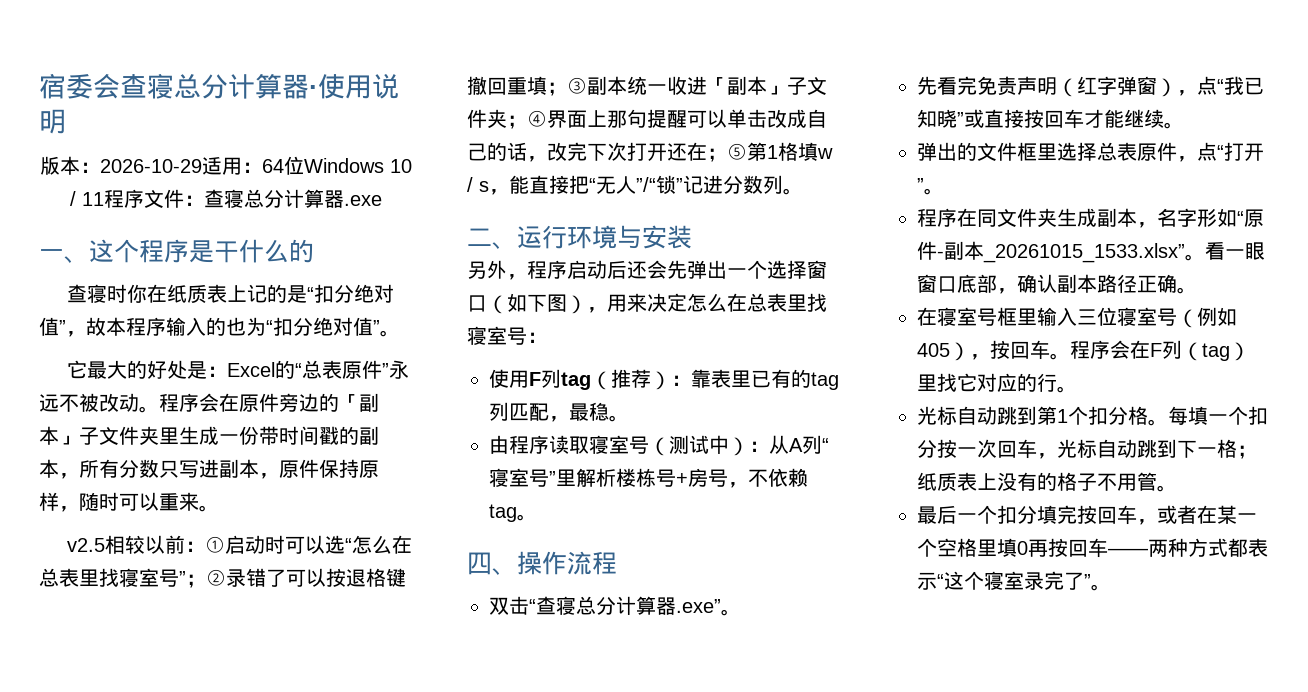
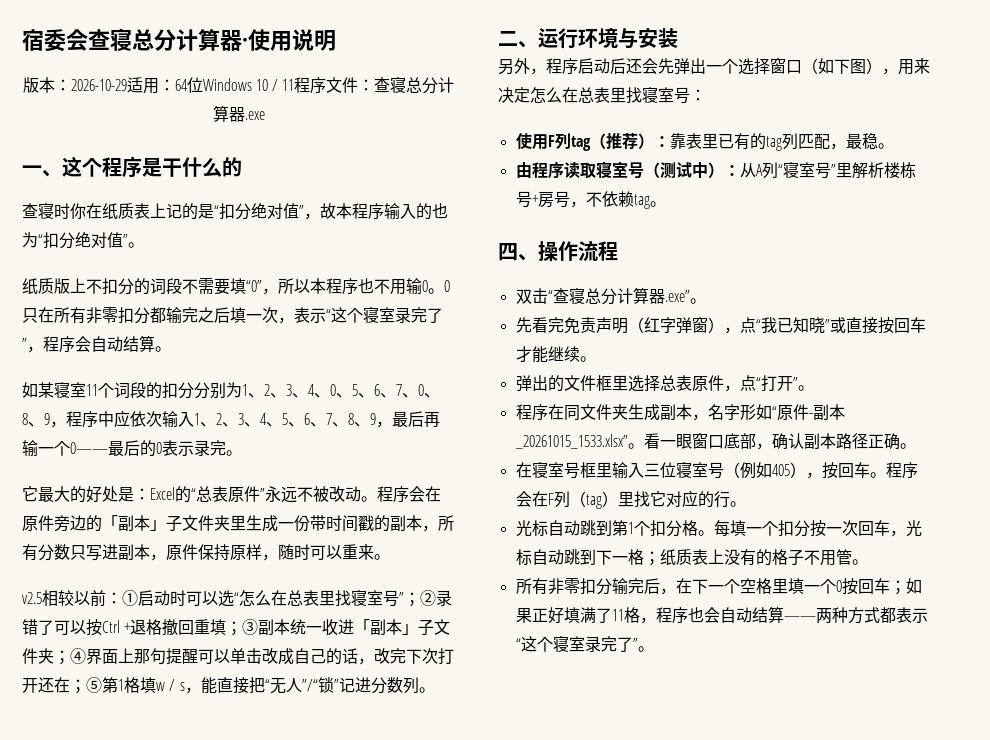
+ 纸质版上不扣分的词段不需要填“0”，所以本程序也不用输0。0只在所有非零扣分都输完之后填一次，表示“这个寝室录完了”，程序会自动结算。
+ 如某寝室11个词段的扣分分别为1、2、3、4、0、5、6、7、0、8、9，程序中应依次输入1、2、3、4、5、6、7、8、9，最后再输一个0——最后的0表示录完。
- ②录错了可以按退格键撤回重填；
+ ②录错了可以按Ctrl +退格撤回重填；
- 最后一个扣分填完按回车，或者在某一个空格里填0再按回车——两种方式都表示“这个寝室录完了”。
+ 所有非零扣分输完后，在下一个空格里填一个0按回车；如果正好填满了11格，程序也会自动结算——两种方式都表示“这个寝室录完了”。

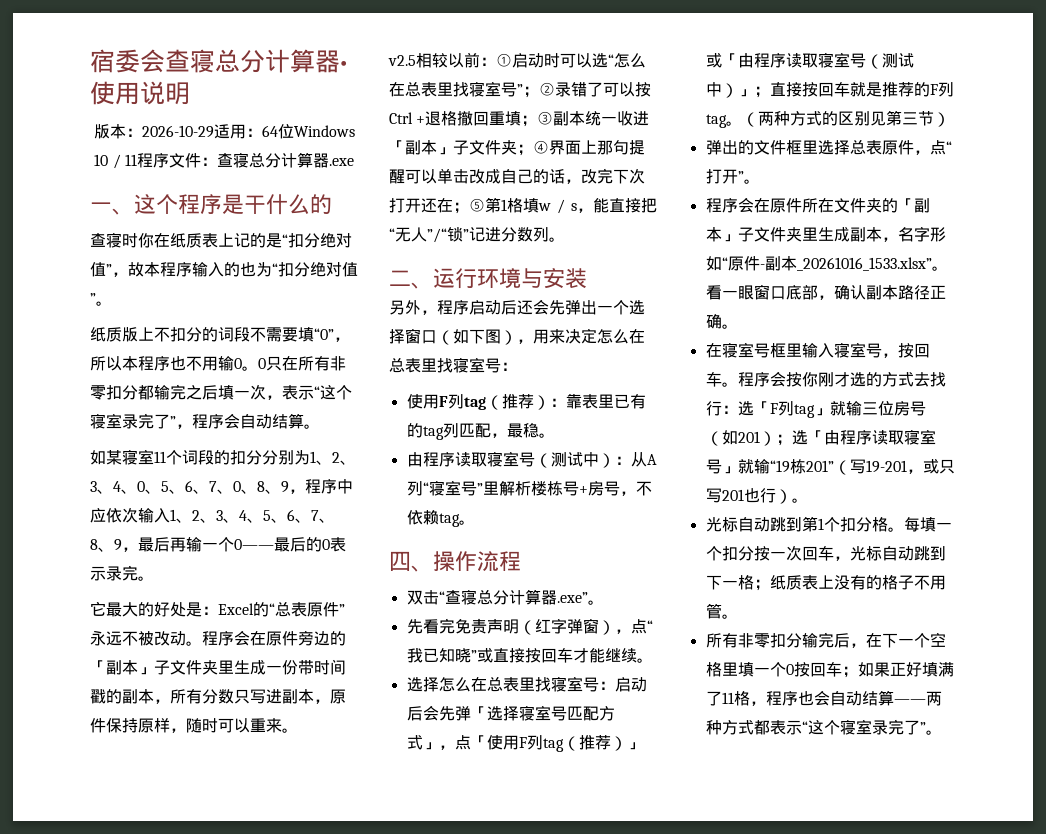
+ 选择怎么在总表里找寝室号：启动后会先弹「选择寝室号匹配方式」，点「使用F列tag（推荐）」或「由程序读取寝室号（测试中）」；直接按回车就是推荐的F列tag。（两种方式的区别见第三节）
- 程序在同文件夹生成副本，名字形如“原件-副本_20261015_1533.xlsx”。
+ 程序会在原件所在文件夹的「副本」子文件夹里生成副本，名字形如“原件-副本_20261016_1533.xlsx”。
- 在寝室号框里输入三位寝室号（例如405），按回车。程序会在F列（tag）里找它对应的行。
+ 在寝室号框里输入寝室号，按回车。程序会按你刚才选的方式去找行：选「F列tag」就输三位房号（如201）；选「由程序读取寝室号」就输“19栋201”（写19-201，或只写201也行）。

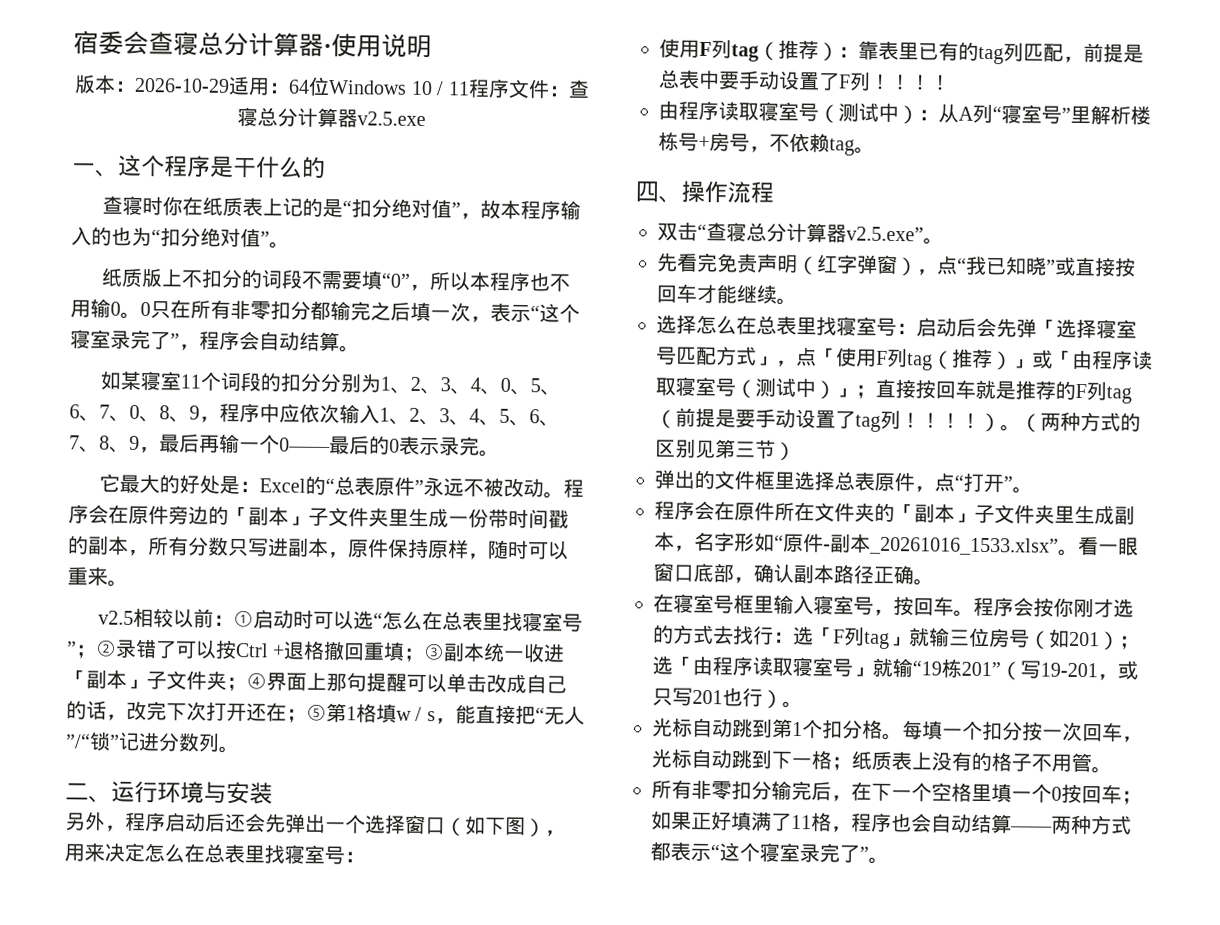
- 版本：2026-10-29适用：64位Windows 10 / 11程序文件：查寝总分计算器.exe
+ 版本：2026-10-29适用：64位Windows 10 / 11程序文件：查寝总分计算器v2.5.exe
- 使用F列tag（推荐）：靠表里已有的tag列匹配，最稳。
+ 使用F列tag（推荐）：靠表里已有的tag列匹配，前提是总表中要手动设置了F列！！！！
- 双击“查寝总分计算器.exe”。
+ 双击“查寝总分计算器v2.5.exe”。
- 选择怎么在总表里找寝室号：启动后会先弹「选择寝室号匹配方式」，点「使用F列tag（推荐）」或「由程序读取寝室号（测试中）」；直接按回车就是推荐的F列tag。
+ 选择怎么在总表里找寝室号：启动后会先弹「选择寝室号匹配方式」，点「使用F列tag（推荐）」或「由程序读取寝室号（测试中）」；直接按回车就是推荐的F列tag（前提是要手动设置了tag列！！！！）。

